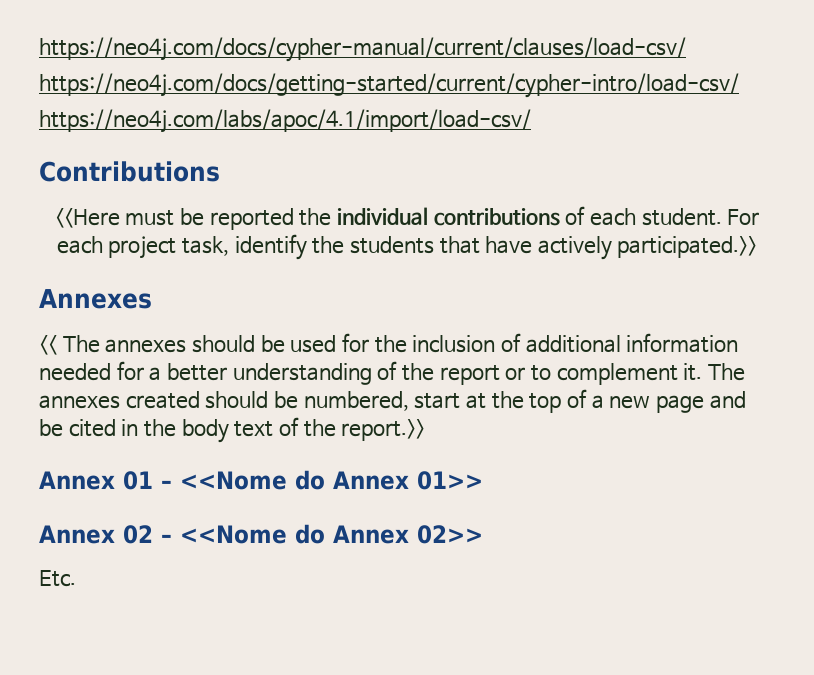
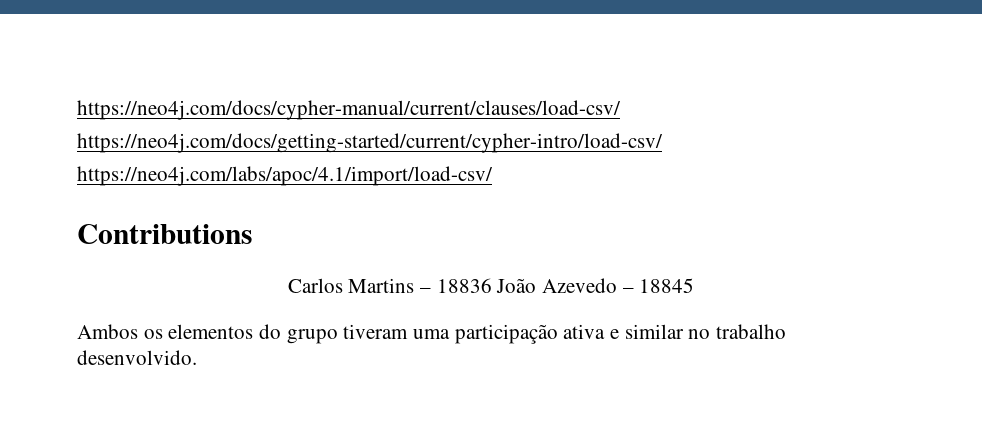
- <<Here must be reported the individual contributions of each student. For each project task, identify the students that have actively participated.>>
- Annexes
- << The annexes should be used for the inclusion of additional information needed for a better understanding of the report or to complement it. The annexes created should be numbered, start at the top of a new page and be cited in the body text of the report.>>
- Annex 01 – <<Nome do Annex 01>>
- Annex 02 – <<Nome do Annex 02>>
- Etc.
+ Carlos Martins – 18836 João Azevedo – 18845
+ Ambos os elementos do grupo tiveram uma participação ativa e similar no trabalho desenvolvido.

